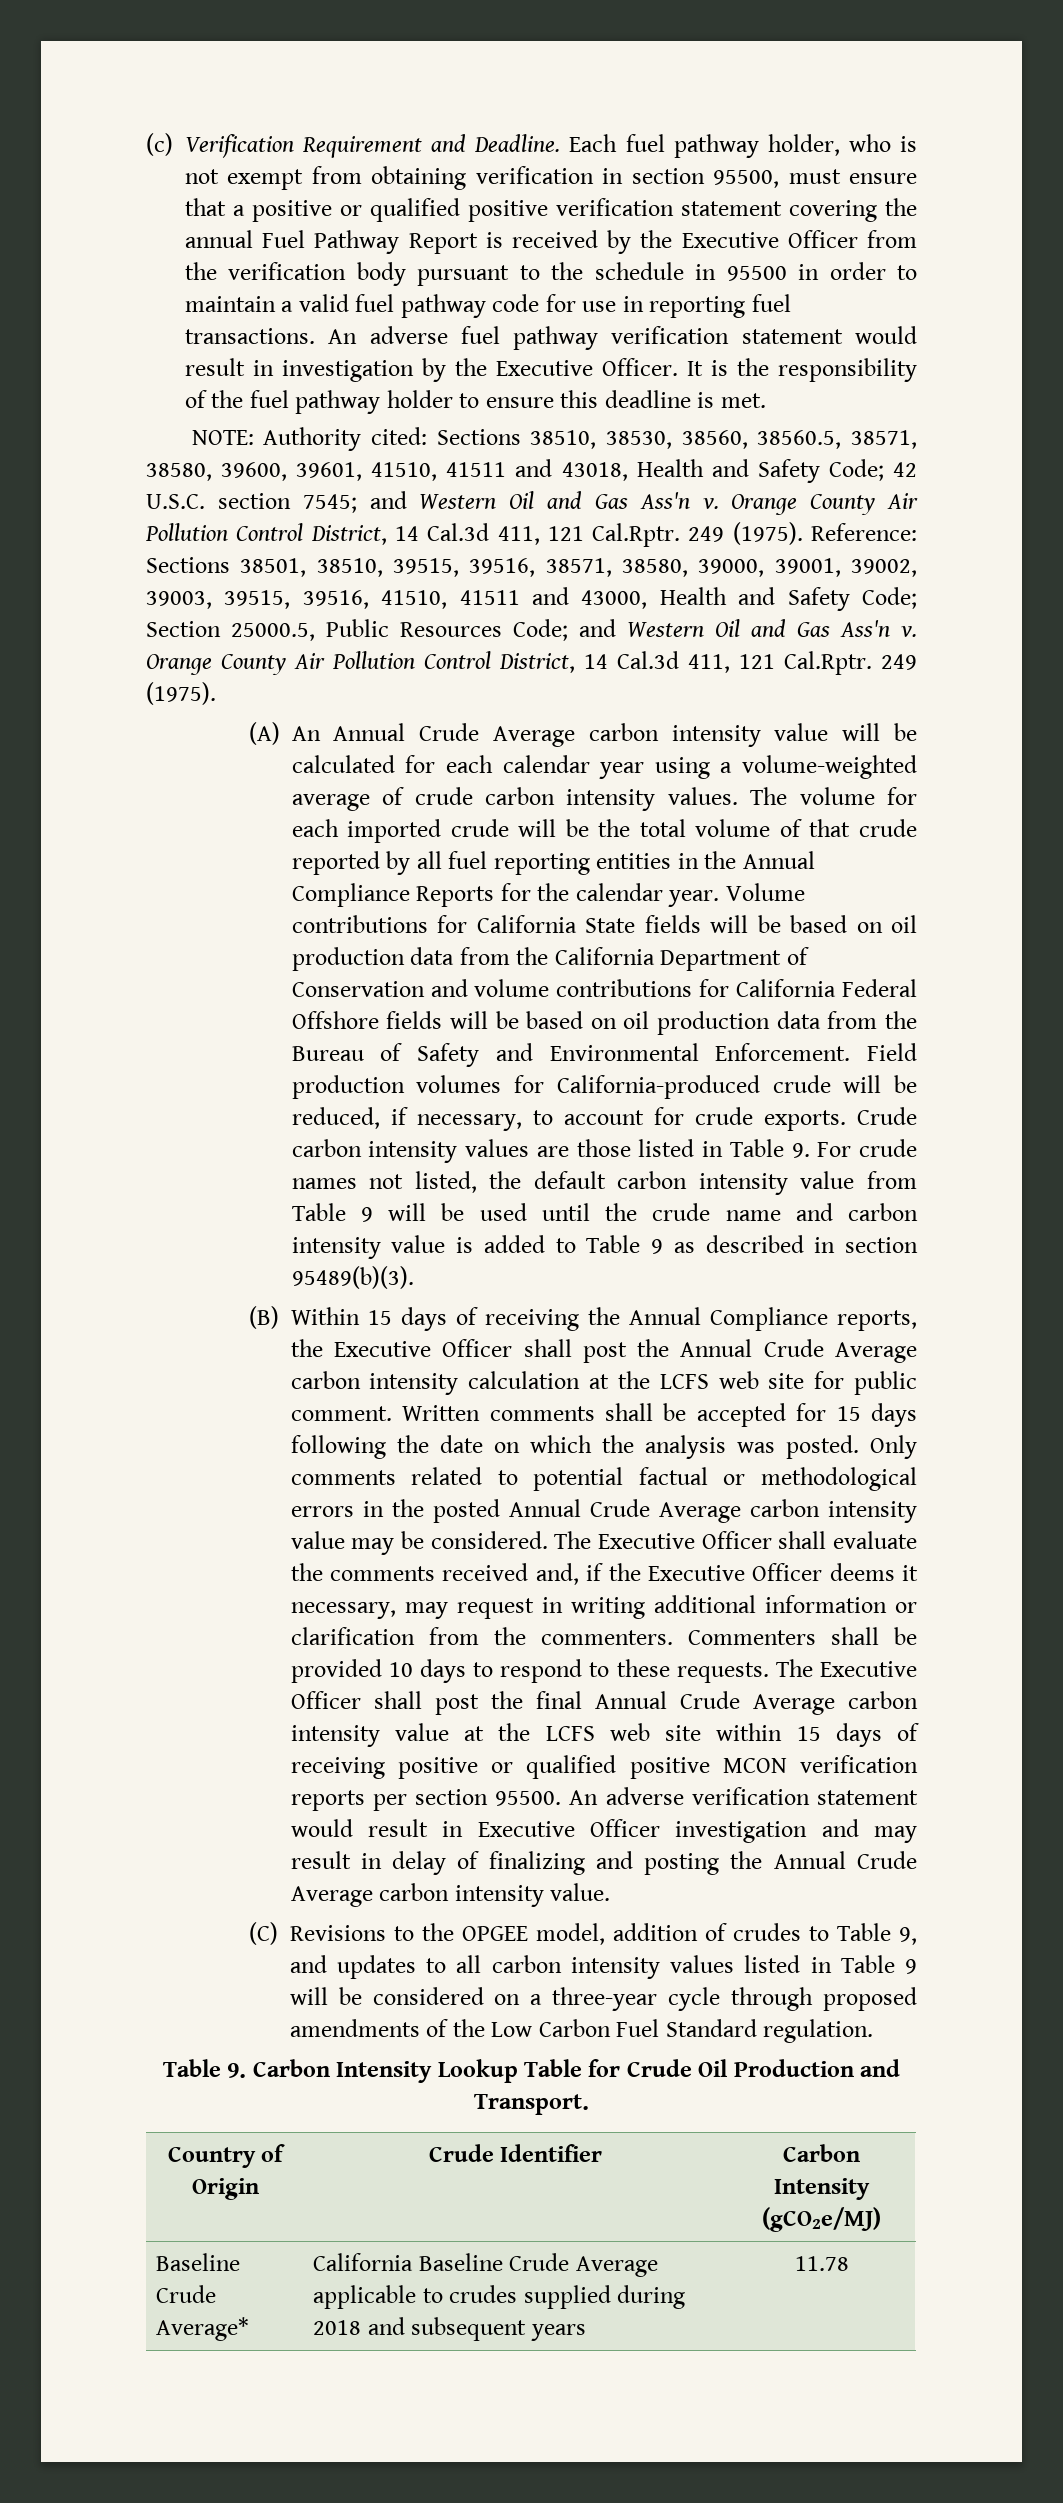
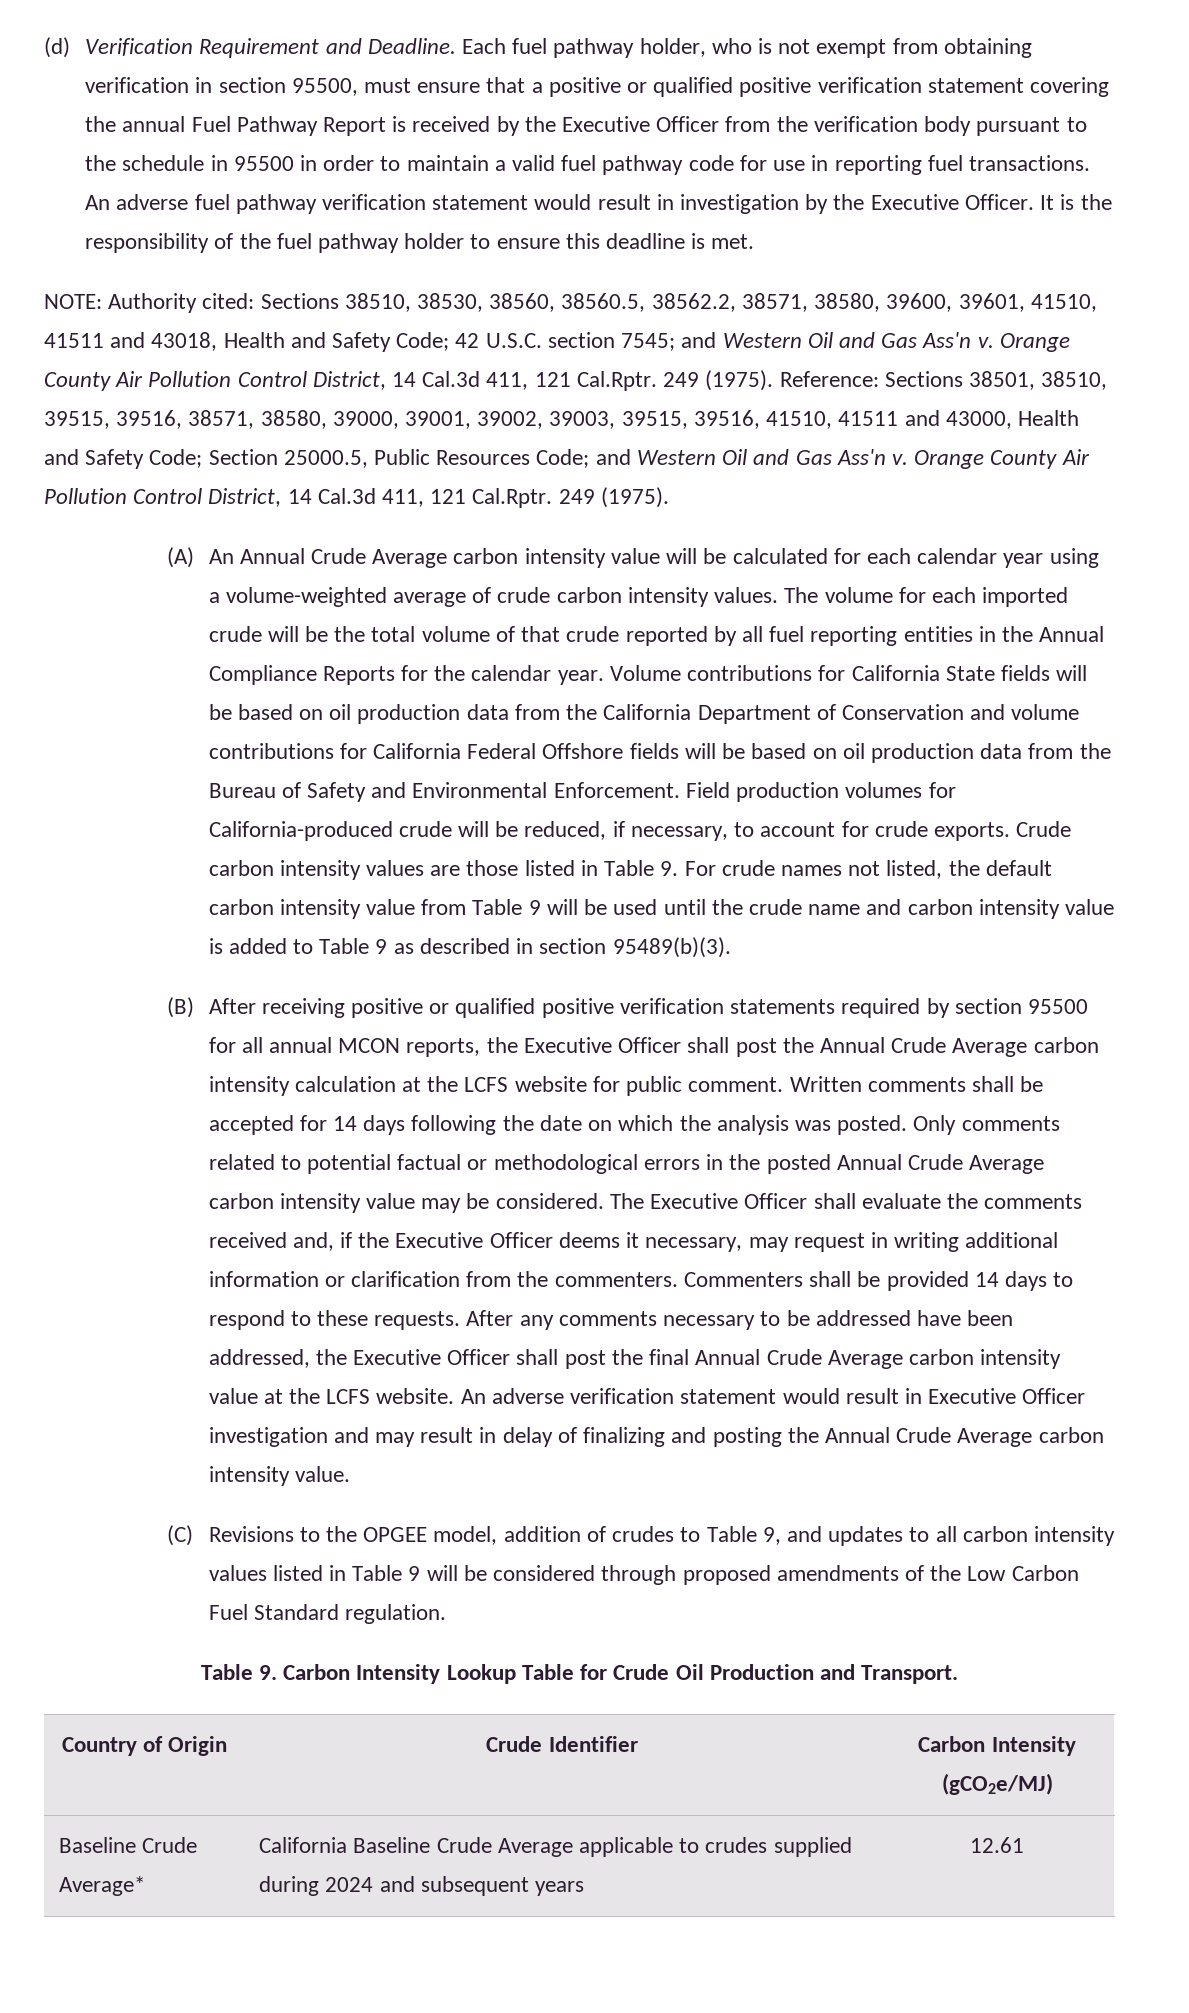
- (c) Verification Requirement and Deadline.
+ (d) Verification Requirement and Deadline.
- NOTE: Authority cited: Sections 38510, 38530, 38560, 38560.5, 38571, 38580, 39600, 39601, 41510, 41511 and 43018, Health and Safety Code; 42 U.S.C. section 7545; and Western Oil and Gas Ass'n v.
+ NOTE: Authority cited: Sections 38510, 38530, 38560, 38560.5, 38562.2, 38571, 38580, 39600, 39601, 41510, 41511 and 43018, Health and Safety Code; 42 U.S.C. section 7545; and Western Oil and Gas Ass'n v.
- (B) Within 15 days of receiving the Annual Compliance reports, the Executive Officer shall post the Annual Crude Average carbon intensity calculation at the LCFS web site for public comment.
+ (B) After receiving positive or qualified positive verification statements required by section 95500 for all annual MCON reports, the Executive Officer shall post the Annual Crude Average carbon intensity calculation at the LCFS website for public comment.
- Written comments shall be accepted for 15 days following the date on which the analysis was posted.
+ Written comments shall be accepted for 14 days following the date on which the analysis was posted.
- Commenters shall be provided 10 days to respond to these requests.
+ Commenters shall be provided 14 days to respond to these requests.
- The Executive Officer shall post the final Annual Crude Average carbon intensity value at the LCFS web site within 15 days of receiving positive or qualified positive MCON verification reports per section 95500.
+ After any comments necessary to be addressed have been addressed, the Executive Officer shall post the final Annual Crude Average carbon intensity value at the LCFS website.
- (C) Revisions to the OPGEE model, addition of crudes to Table 9, and updates to all carbon intensity values listed in Table 9 will be considered on a three-year cycle through proposed amendments of the Low Carbon Fuel Standard regulation.
+ (C) Revisions to the OPGEE model, addition of crudes to Table 9, and updates to all carbon intensity values listed in Table 9 will be considered through proposed amendments of the Low Carbon Fuel Standard regulation.
- Baseline Crude Average* | California Baseline Crude Average applicable to crudes supplied during 2018 and subsequent years | 11.78
+ Baseline Crude Average* | California Baseline Crude Average applicable to crudes supplied during 2024 and subsequent years | 12.61

